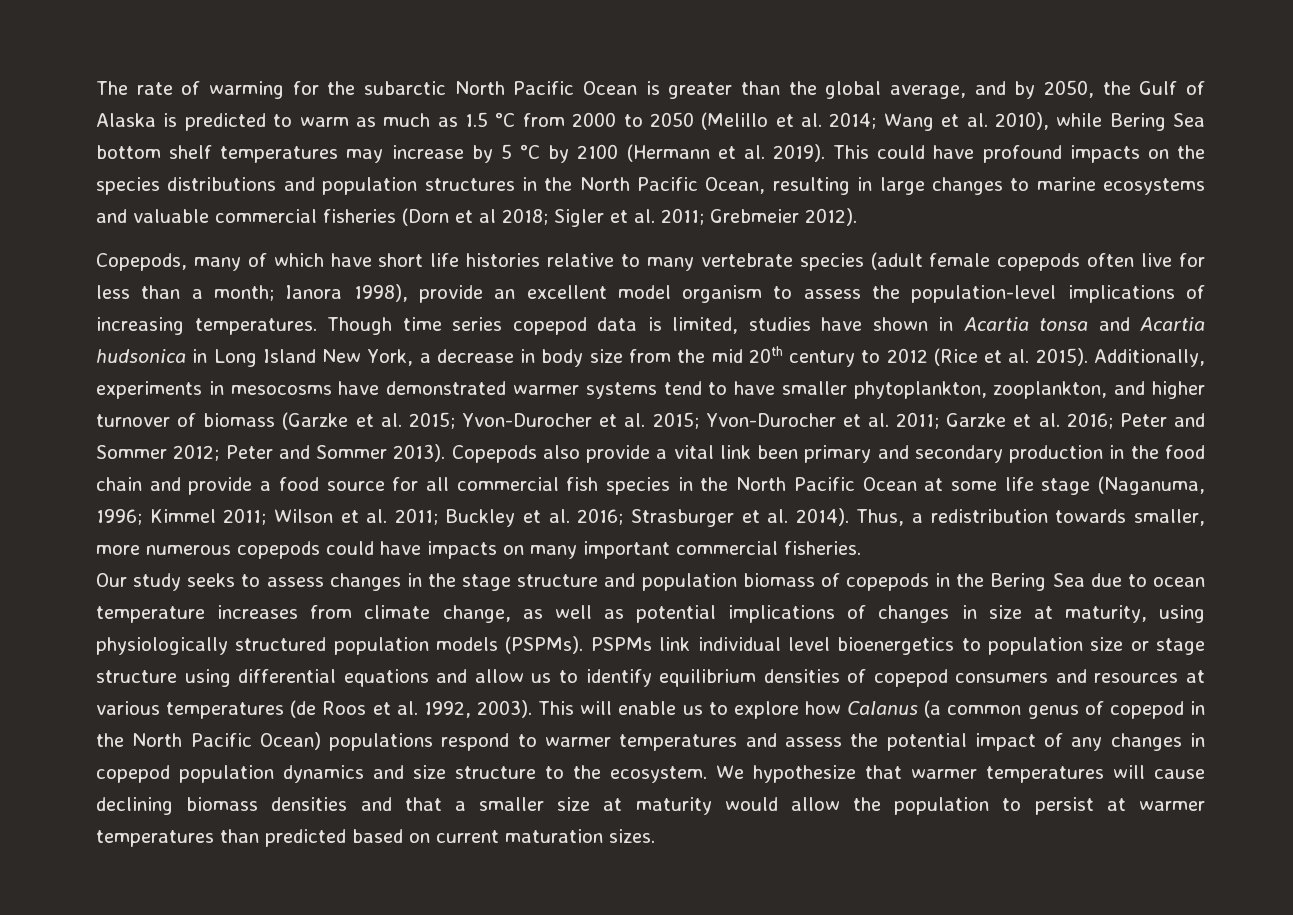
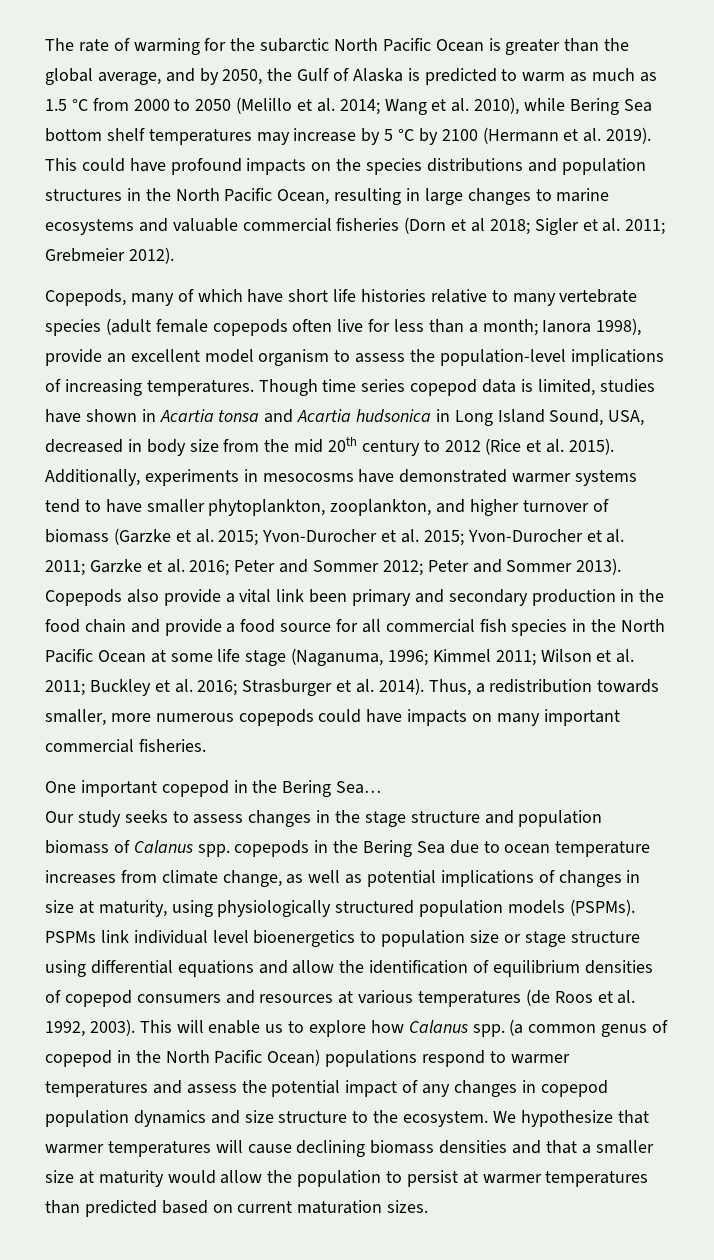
- Though time series copepod data is limited, studies have shown in Acartia tonsa and Acartia hudsonica in Long Island New York, a decrease in body size from the mid 20th century to 2012 (Rice et al. 2015).
+ Though time series copepod data is limited, studies have shown in Acartia tonsa and Acartia hudsonica in Long Island Sound, USA, decreased in body size from the mid 20th century to 2012 (Rice et al. 2015).
+ One important copepod in the Bering Sea…
- Our study seeks to assess changes in the stage structure and population biomass of copepods in the Bering Sea due to ocean temperature increases from climate change, as well as potential implications of changes in size at maturity, using physiologically structured population models (PSPMs).
+ Our study seeks to assess changes in the stage structure and population biomass of Calanus spp. copepods in the Bering Sea due to ocean temperature increases from climate change, as well as potential implications of changes in size at maturity, using physiologically structured population models (PSPMs).
- PSPMs link individual level bioenergetics to population size or stage structure using differential equations and allow us to identify equilibrium densities of copepod consumers and resources at various temperatures (de Roos et al. 1992, 2003).
+ PSPMs link individual level bioenergetics to population size or stage structure using differential equations and allow the identification of equilibrium densities of copepod consumers and resources at various temperatures (de Roos et al. 1992, 2003).
- This will enable us to explore how Calanus (a common genus of copepod in the North Pacific Ocean) populations respond to warmer temperatures and assess the potential impact of any changes in copepod population dynamics and size structure to the ecosystem.
+ This will enable us to explore how Calanus spp. (a common genus of copepod in the North Pacific Ocean) populations respond to warmer temperatures and assess the potential impact of any changes in copepod population dynamics and size structure to the ecosystem.

